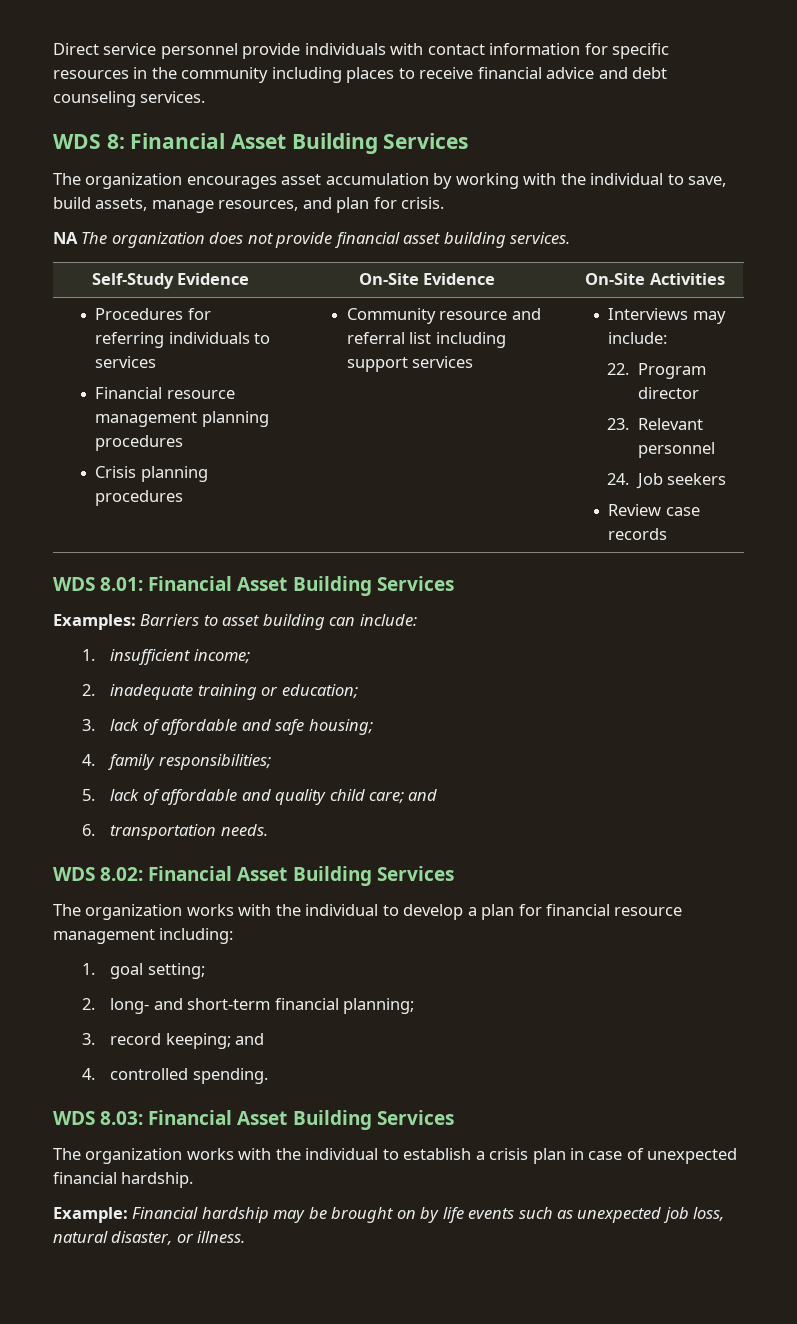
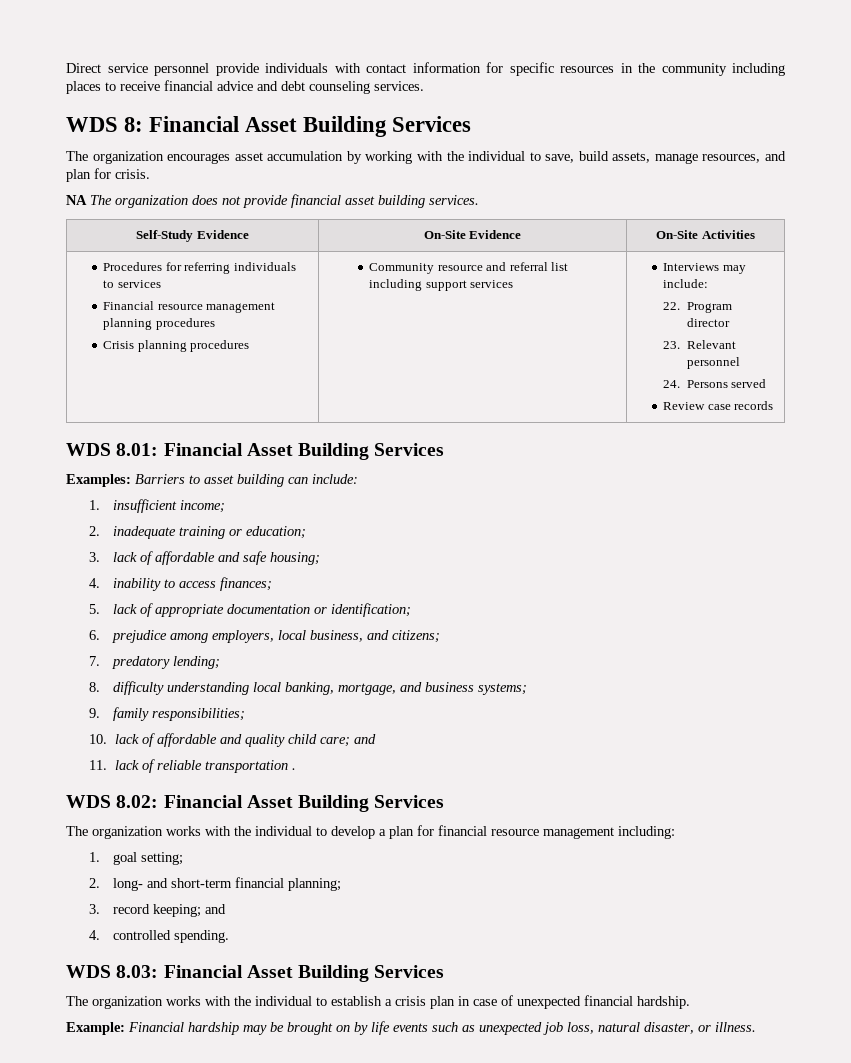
  Procedures for referring individuals to services
  Financial resource management planning procedures
  Crisis planning procedures | Community resource and referral list including support services | Interviews may include:
  22. Program director
  23. Relevant personnel
- 24. Job seekers
+ 24. Persons served
- 4. family responsibilities;
+ 4. inability to access finances;
+ 5. lack of appropriate documentation or identification;
+ 6. prejudice among employers, local business, and citizens;
+ 7. predatory lending;
+ 8. difficulty understanding local banking, mortgage, and business systems;
+ 9. family responsibilities;
- 5. lack of affordable and quality child care; and
+ 10. lack of affordable and quality child care; and
- 6. transportation needs.
+ 11. lack of reliable transportation .

